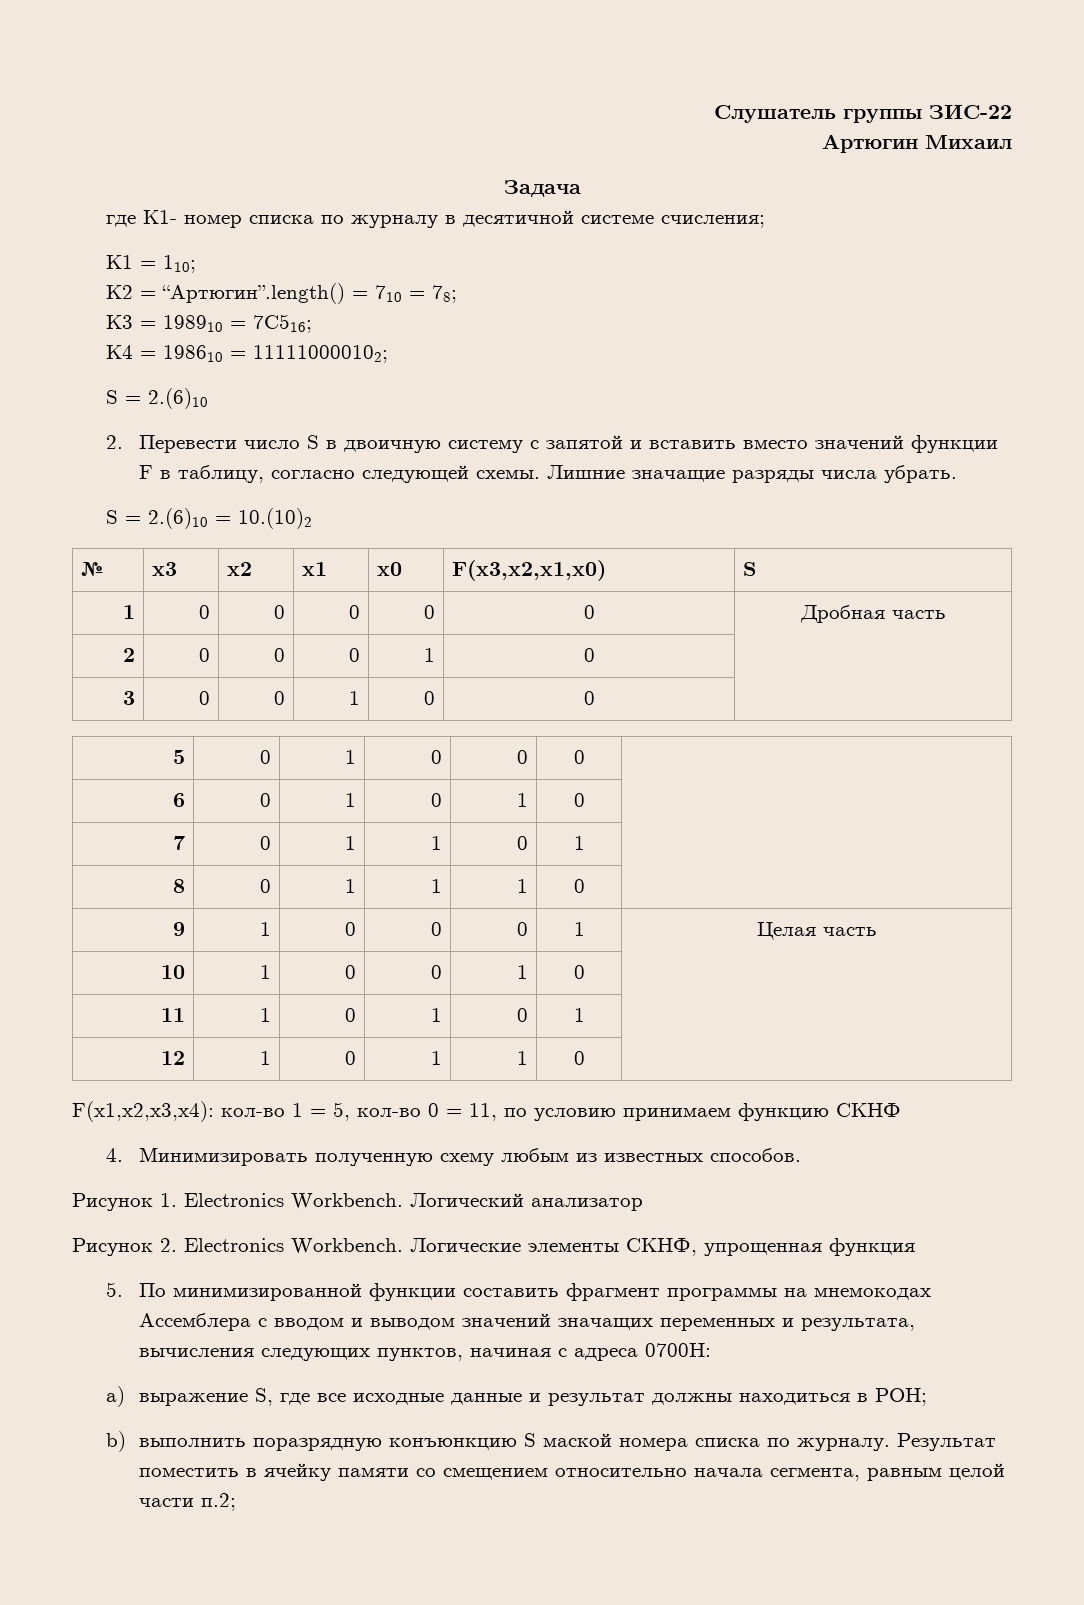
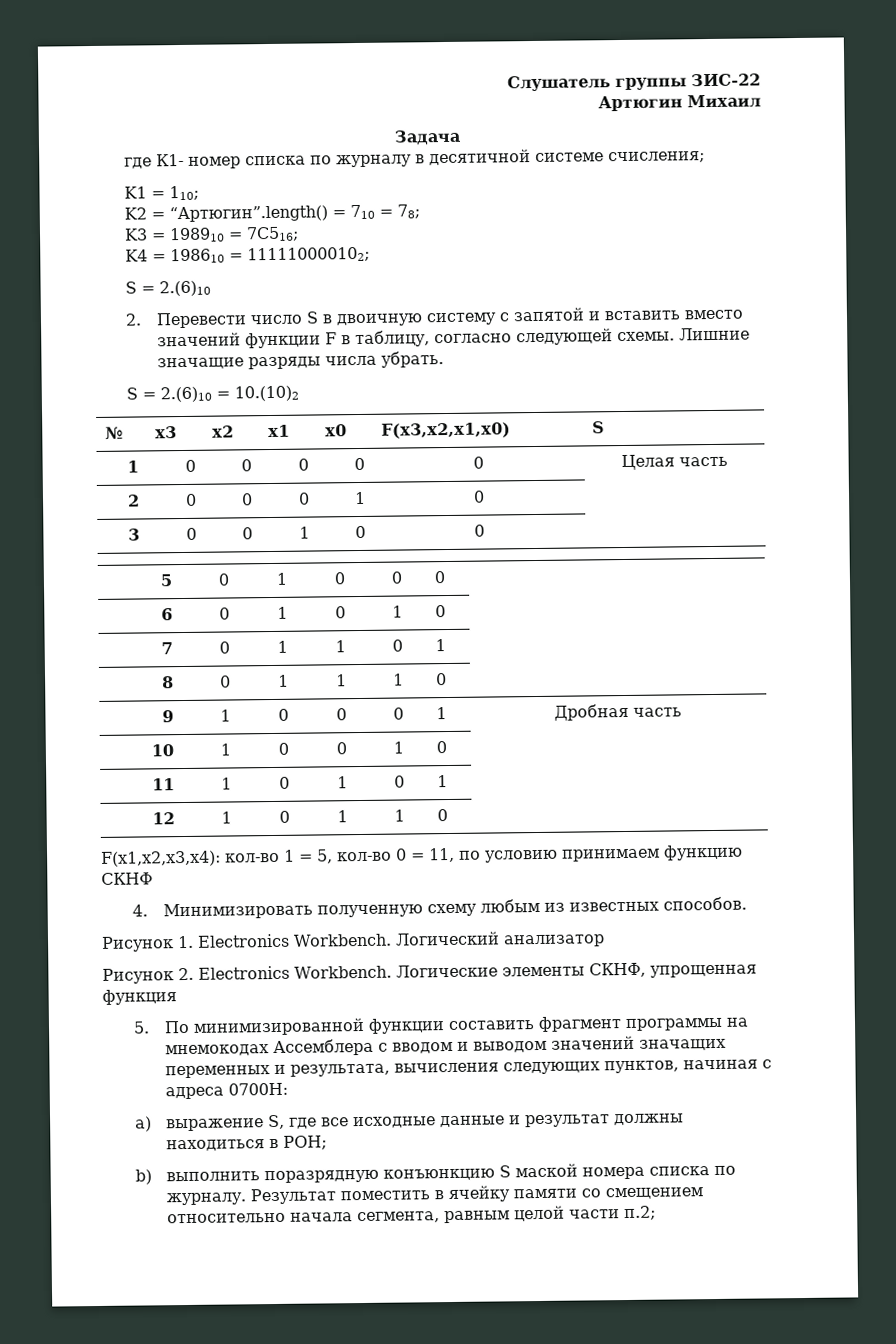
- 1 | 0 | 0 | 0 | 0 | 0 | Дробная часть
+ 1 | 0 | 0 | 0 | 0 | 0 | Целая часть
- 9 | 1 | 0 | 0 | 0 | 1 | Целая часть
+ 9 | 1 | 0 | 0 | 0 | 1 | Дробная часть

